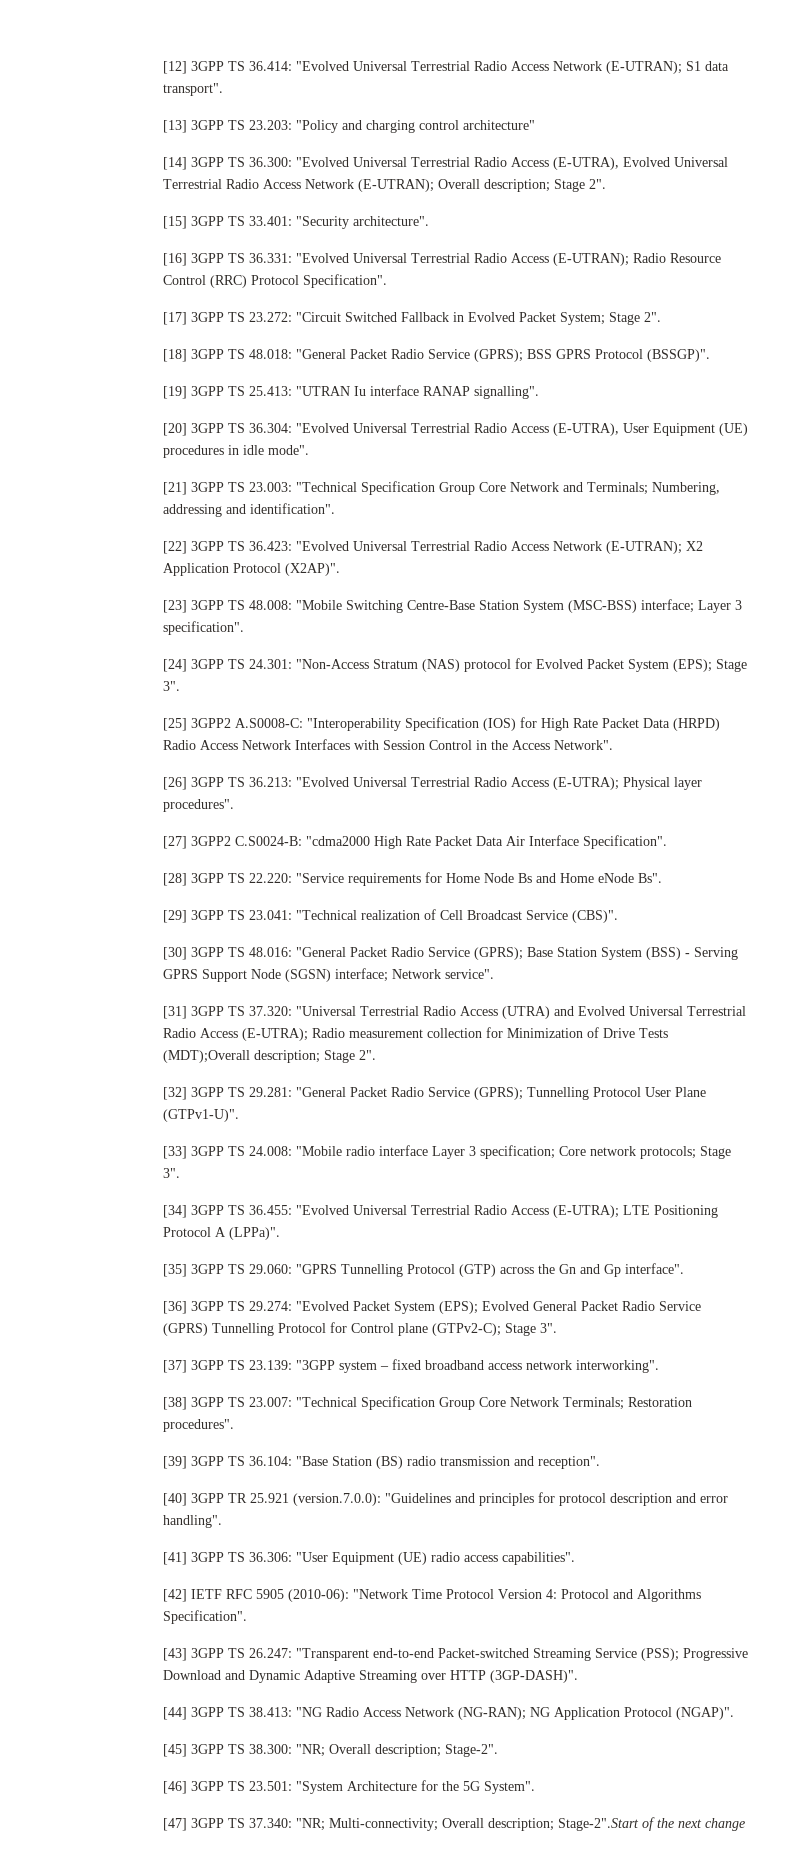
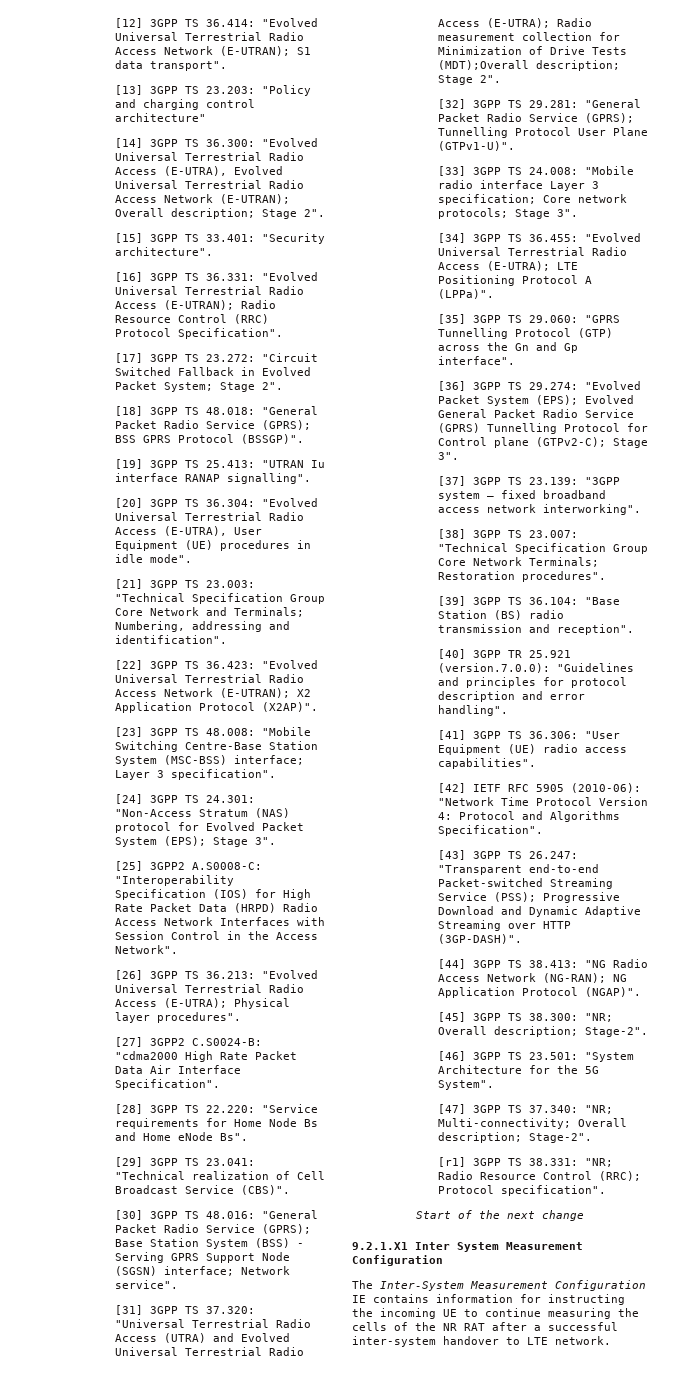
- [47] 3GPP TS 37.340: "NR; Multi-connectivity; Overall description; Stage-2".Start of the next change
+ [47] 3GPP TS 37.340: "NR; Multi-connectivity; Overall description; Stage-2".
+ [r1] 3GPP TS 38.331: "NR; Radio Resource Control (RRC); Protocol specification".
+ Start of the next change
+ 9.2.1.X1 Inter System Measurement Configuration
+ The Inter-System Measurement Configuration IE contains information for instructing the incoming UE to continue measuring the cells of the NR RAT after a successful inter-system handover to LTE network.

